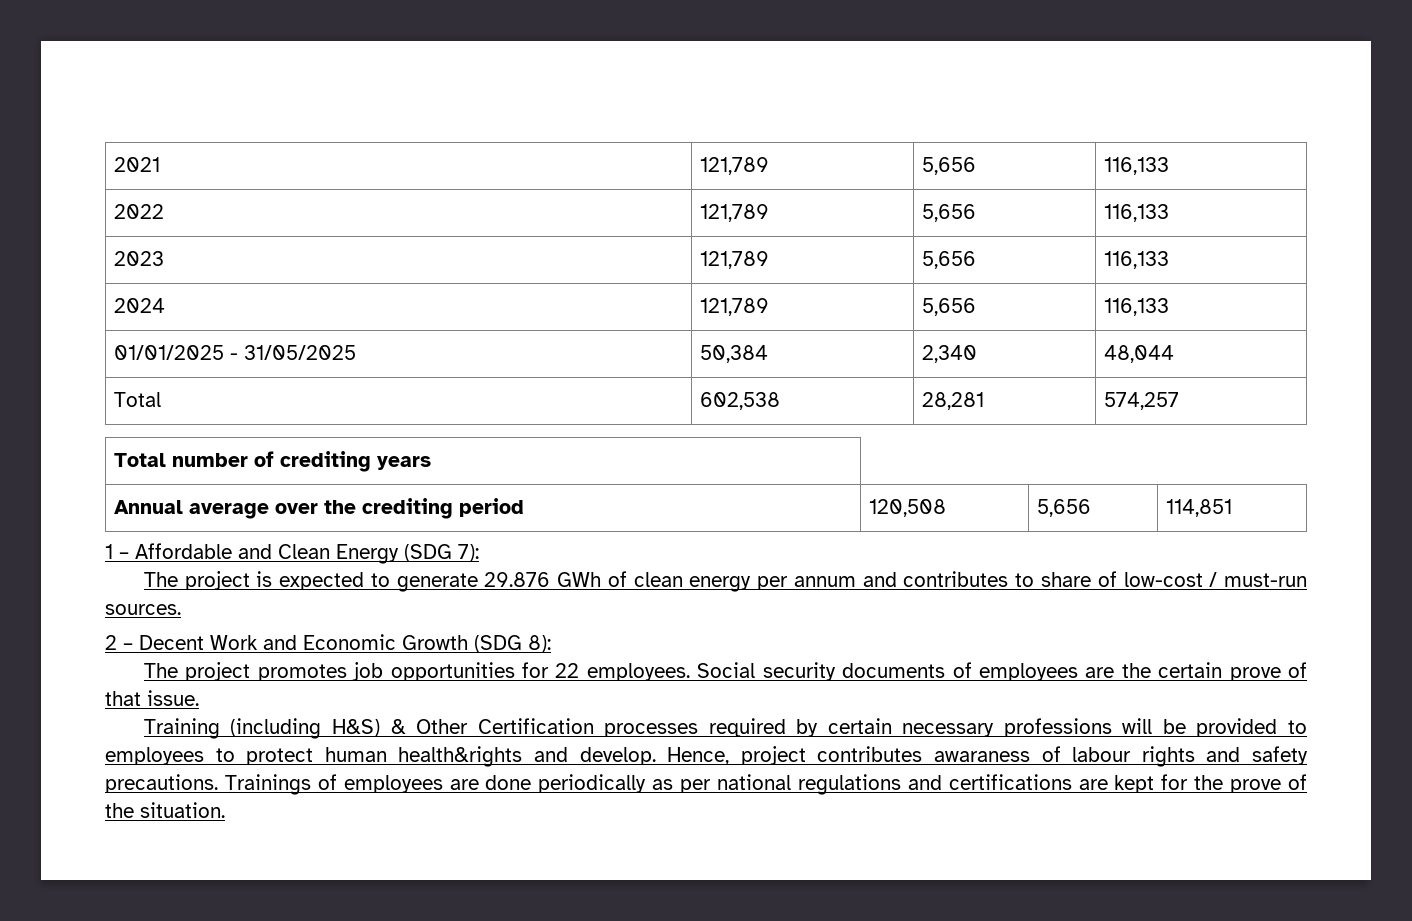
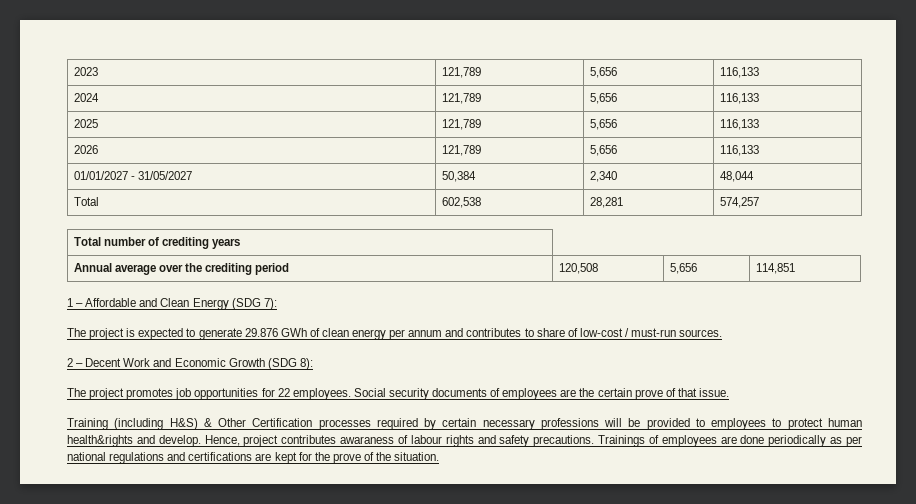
- 2021 | 121,789 | 5,656 | 116,133
- 2022 | 121,789 | 5,656 | 116,133
- 01/01/2025 - 31/05/2025 | 50,384 | 2,340 | 48,044
+ 2025 | 121,789 | 5,656 | 116,133
+ 2026 | 121,789 | 5,656 | 116,133
+ 01/01/2027 - 31/05/2027 | 50,384 | 2,340 | 48,044

